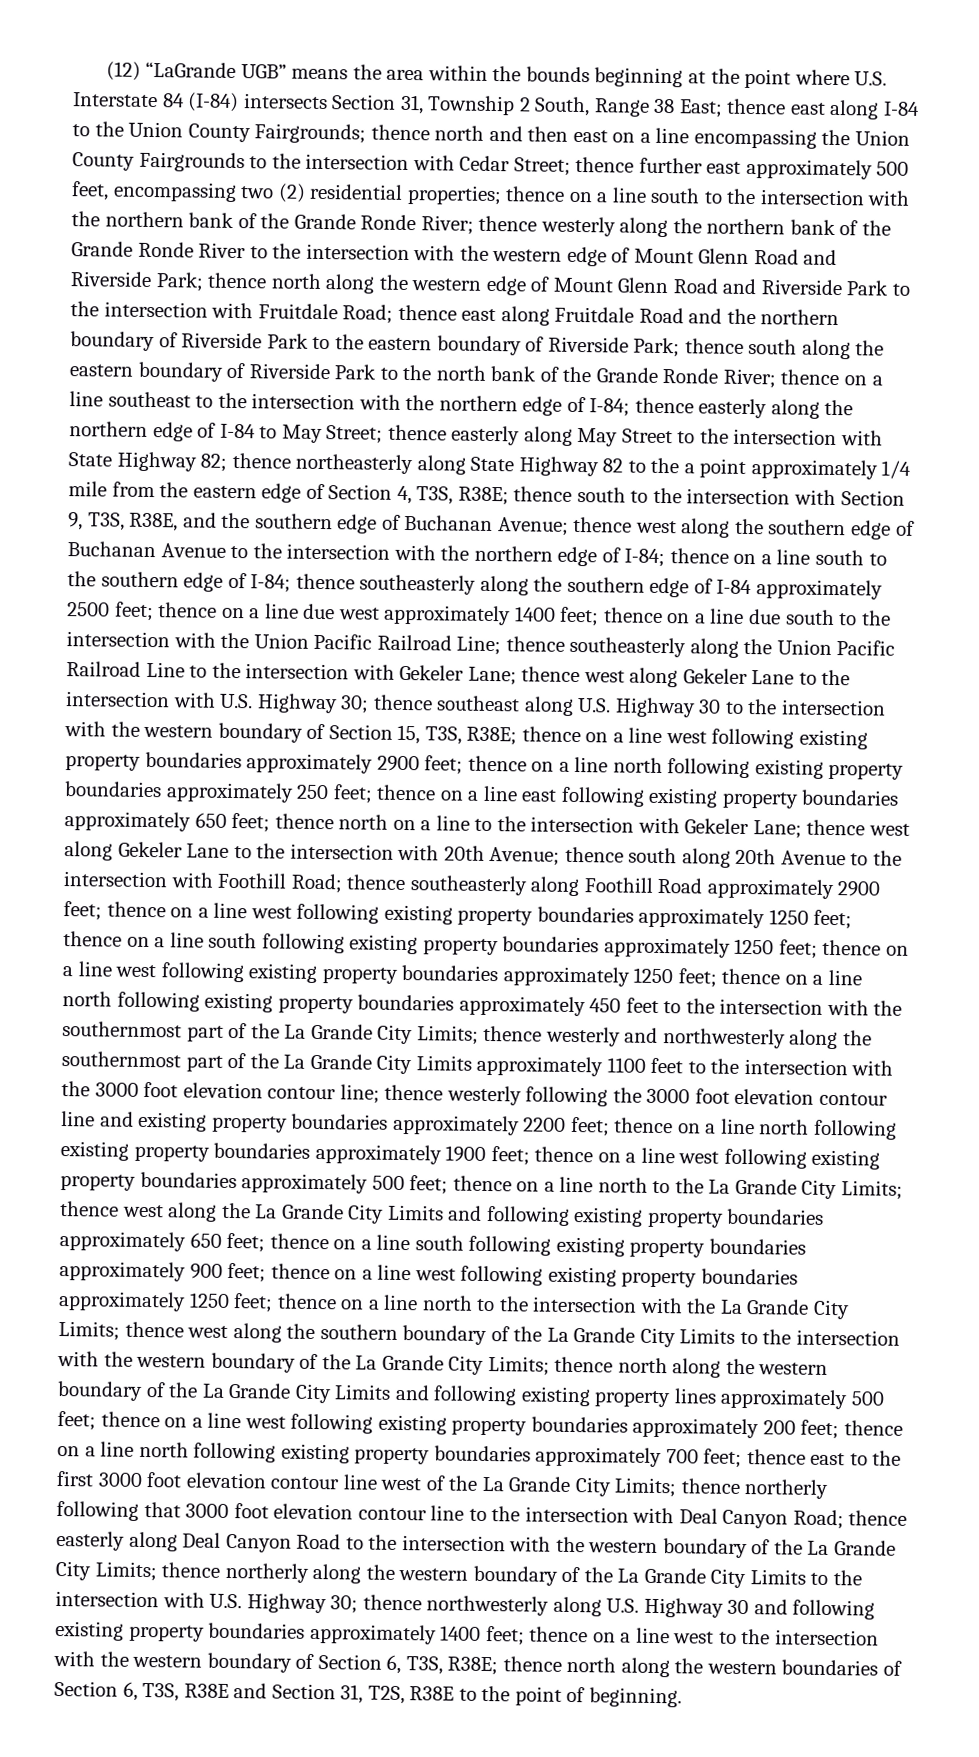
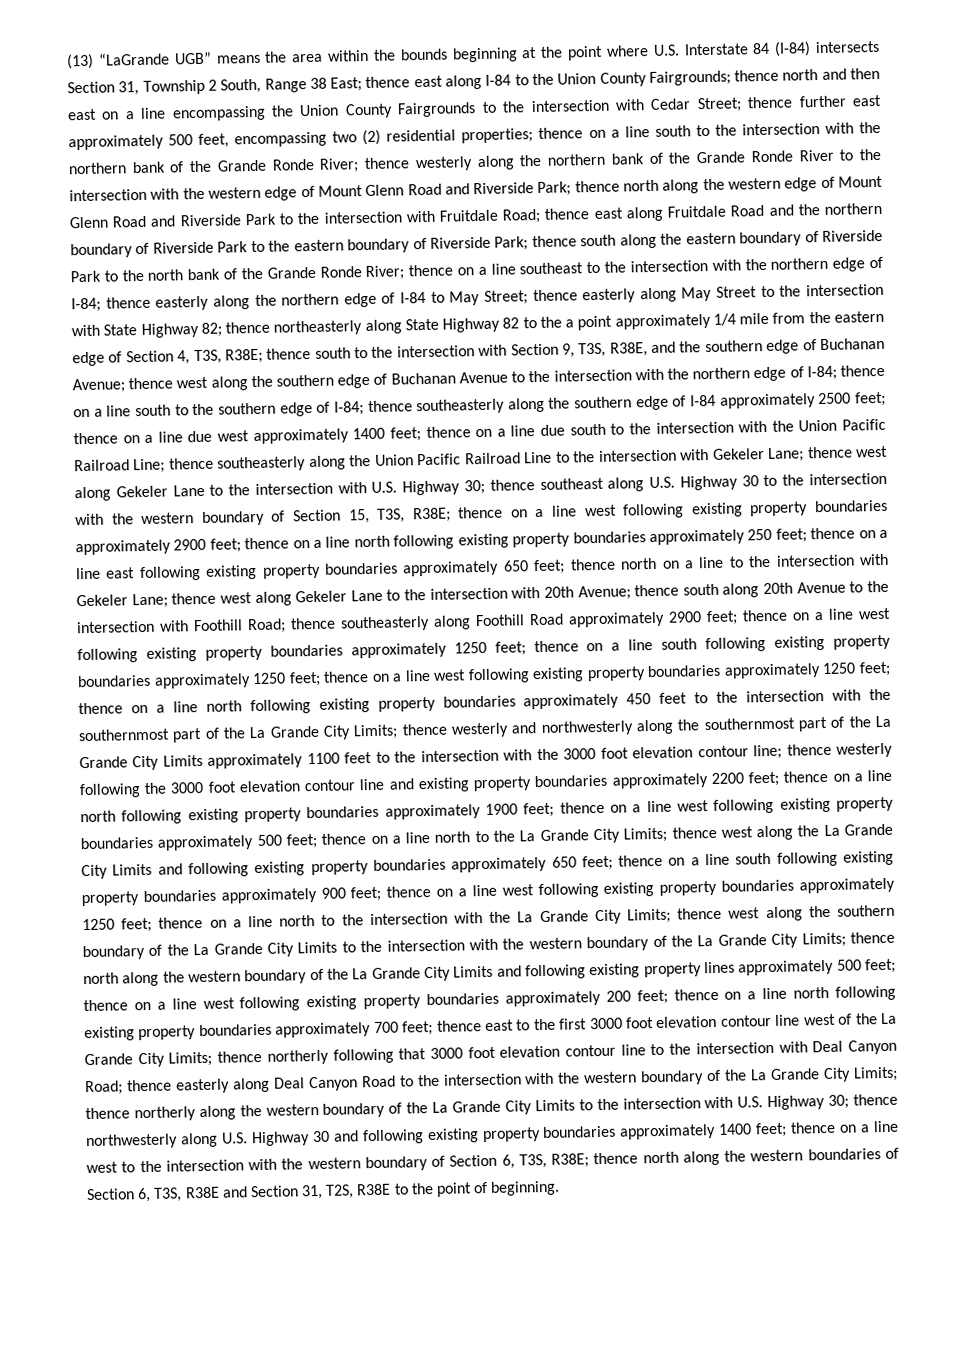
- (12) “LaGrande UGB” means the area within the bounds beginning at the point where U.S. Interstate 84 (I-84) intersects Section 31, Township 2 South, Range 38 East;
+ (13) “LaGrande UGB” means the area within the bounds beginning at the point where U.S. Interstate 84 (I-84) intersects Section 31, Township 2 South, Range 38 East;

